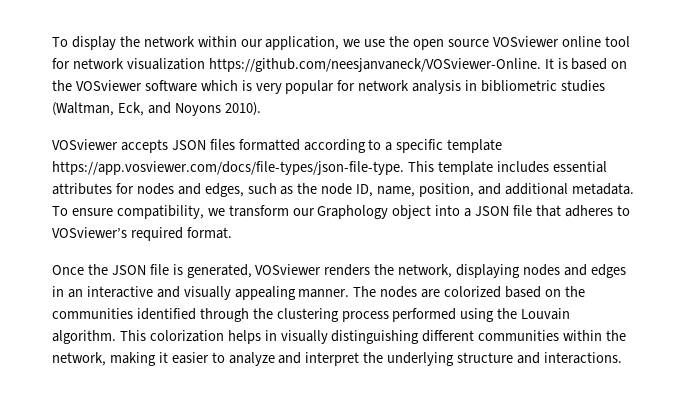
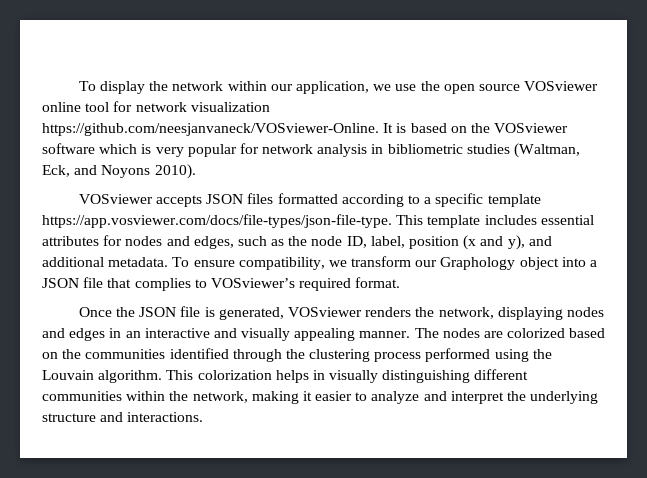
- VOSviewer accepts JSON files formatted according to a specific template https://app.vosviewer.com/docs/file-types/json-file-type. This template includes essential attributes for nodes and edges, such as the node ID, name, position, and additional metadata.
+ VOSviewer accepts JSON files formatted according to a specific template https://app.vosviewer.com/docs/file-types/json-file-type. This template includes essential attributes for nodes and edges, such as the node ID, label, position (x and y), and additional metadata.
- To ensure compatibility, we transform our Graphology object into a JSON file that adheres to VOSviewer’s required format.
+ To ensure compatibility, we transform our Graphology object into a JSON file that complies to VOSviewer’s required format.

